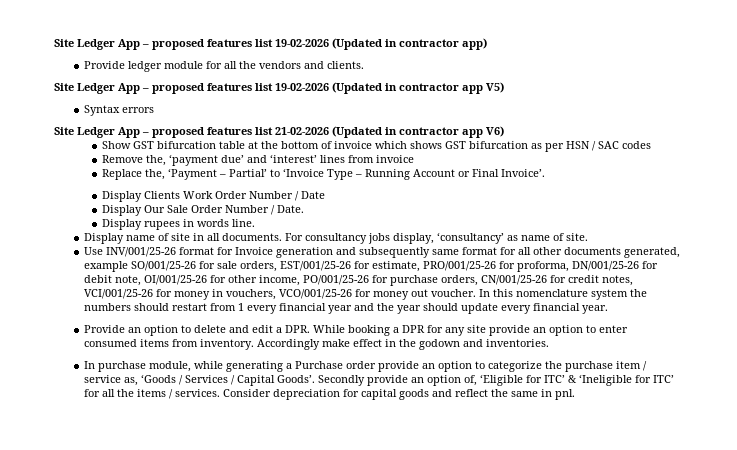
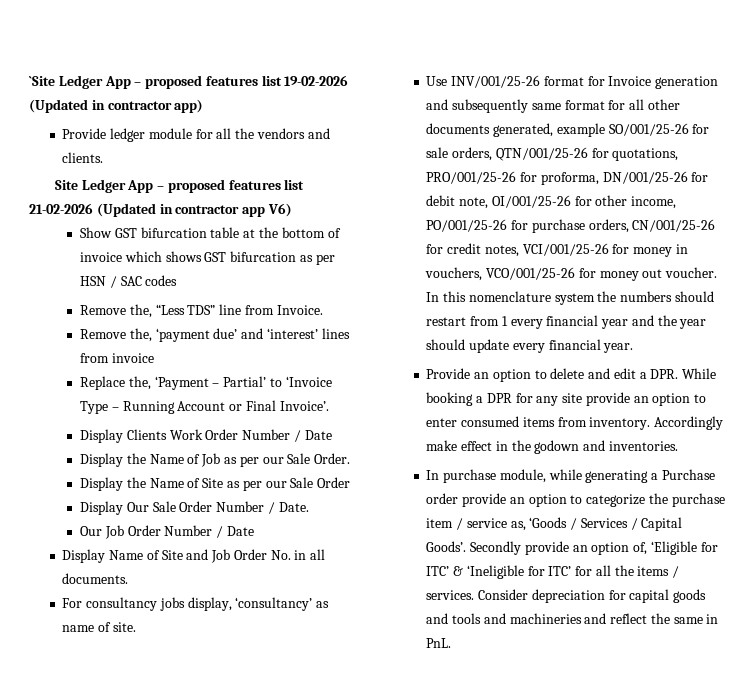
- Site Ledger App – proposed features list 19-02-2026 (Updated in contractor app)
+ `Site Ledger App – proposed features list 19-02-2026 (Updated in contractor app)
- Site Ledger App – proposed features list 19-02-2026 (Updated in contractor app V5)
- Syntax errors
+ Remove the, “Less TDS” line from Invoice.
+ Display the Name of Job as per our Sale Order.
+ Display the Name of Site as per our Sale Order
- Display rupees in words line.
- Display name of site in all documents. For consultancy jobs display, ‘consultancy’ as name of site.
+ Our Job Order Number / Date
+ Display Name of Site and Job Order No. in all documents.
+ For consultancy jobs display, ‘consultancy’ as name of site.
- Use INV/001/25-26 format for Invoice generation and subsequently same format for all other documents generated, example SO/001/25-26 for sale orders, EST/001/25-26 for estimate, PRO/001/25-26 for proforma, DN/001/25-26 for debit note, OI/001/25-26 for other income, PO/001/25-26 for purchase orders, CN/001/25-26 for credit notes, VCI/001/25-26 for money in vouchers, VCO/001/25-26 for money out voucher.
+ Use INV/001/25-26 format for Invoice generation and subsequently same format for all other documents generated, example SO/001/25-26 for sale orders, QTN/001/25-26 for quotations, PRO/001/25-26 for proforma, DN/001/25-26 for debit note, OI/001/25-26 for other income, PO/001/25-26 for purchase orders, CN/001/25-26 for credit notes, VCI/001/25-26 for money in vouchers, VCO/001/25-26 for money out voucher.
- Consider depreciation for capital goods and reflect the same in pnl.
+ Consider depreciation for capital goods and tools and machineries and reflect the same in PnL.

